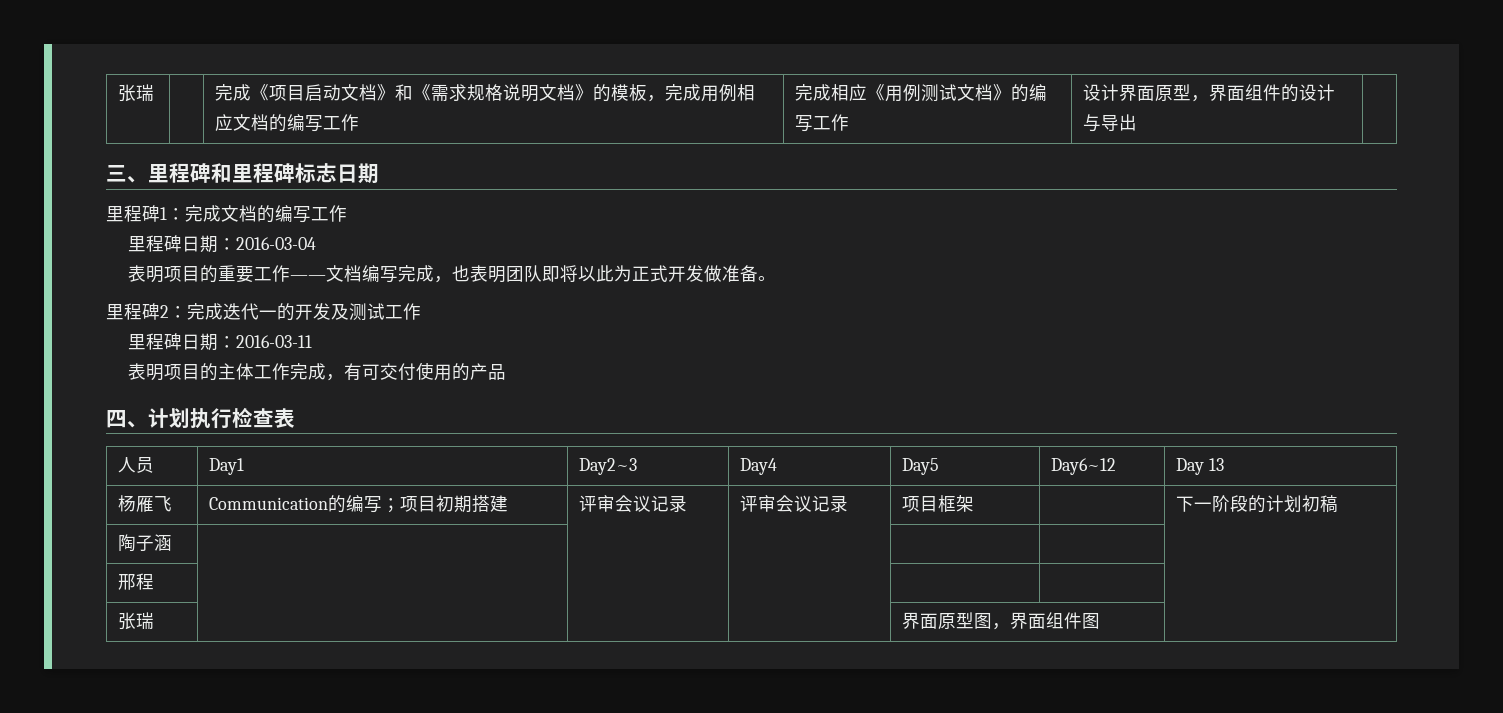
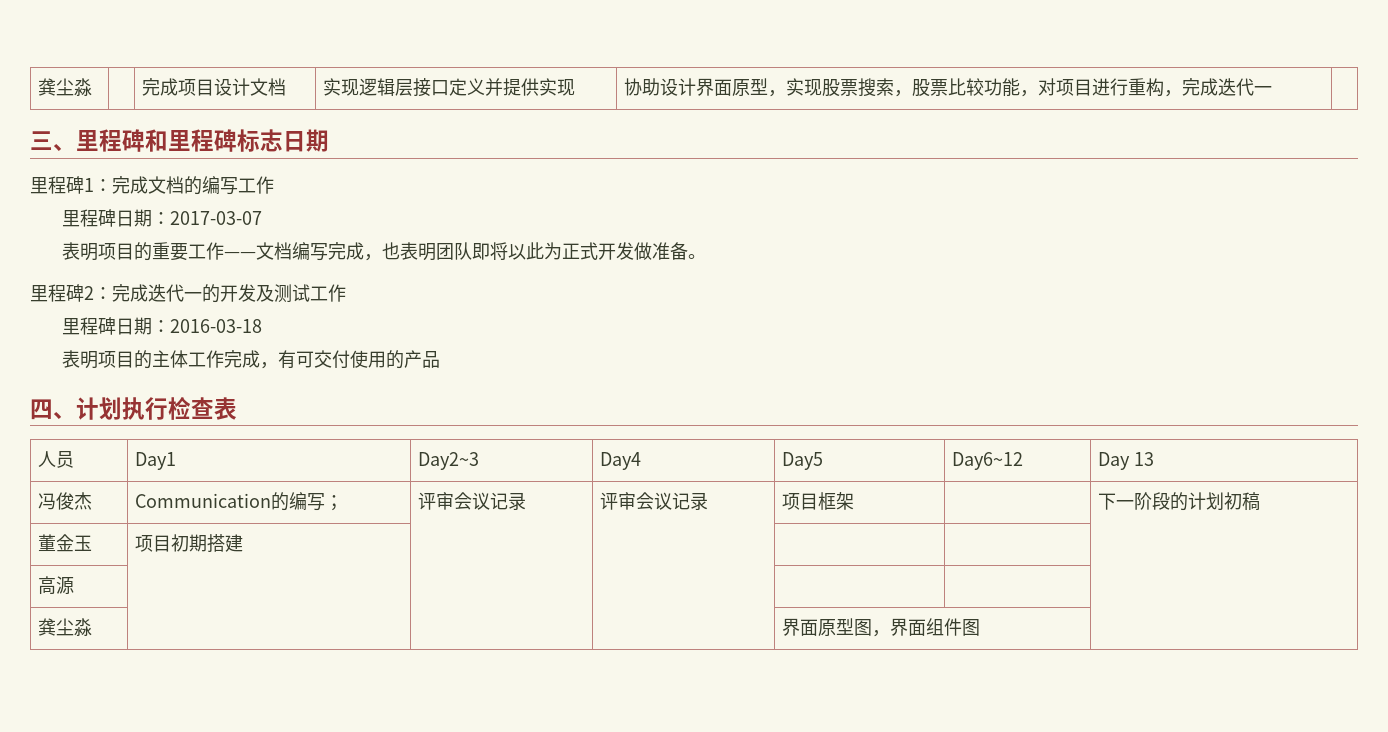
- 张瑞 | | 完成《项目启动文档》和《需求规格说明文档》的模板，完成用例相应文档的编写工作 | 完成相应《用例测试文档》的编写工作 | 设计界面原型，界面组件的设计与导出 |
+ 龚尘淼 | | 完成项目设计文档 | 实现逻辑层接口定义并提供实现 | 协助设计界面原型，实现股票搜索，股票比较功能，对项目进行重构，完成迭代一 |
- 里程碑日期：2016-03-04
+ 里程碑日期：2017-03-07
- 里程碑日期：2016-03-11
+ 里程碑日期：2016-03-18
- 杨雁飞 | Communication的编写；项目初期搭建 | 评审会议记录 | 评审会议记录 | 项目框架 | | 下一阶段的计划初稿
+ 冯俊杰 | Communication的编写； | 评审会议记录 | 评审会议记录 | 项目框架 | | 下一阶段的计划初稿
- 陶子涵 | | | | | |
- 邢程 | | | | | |
- 张瑞 | | | | 界面原型图，界面组件图 |
+ 董金玉 | 项目初期搭建 | | | | |
+ 高源 | | | | | |
+ 龚尘淼 | | | | 界面原型图，界面组件图 |

